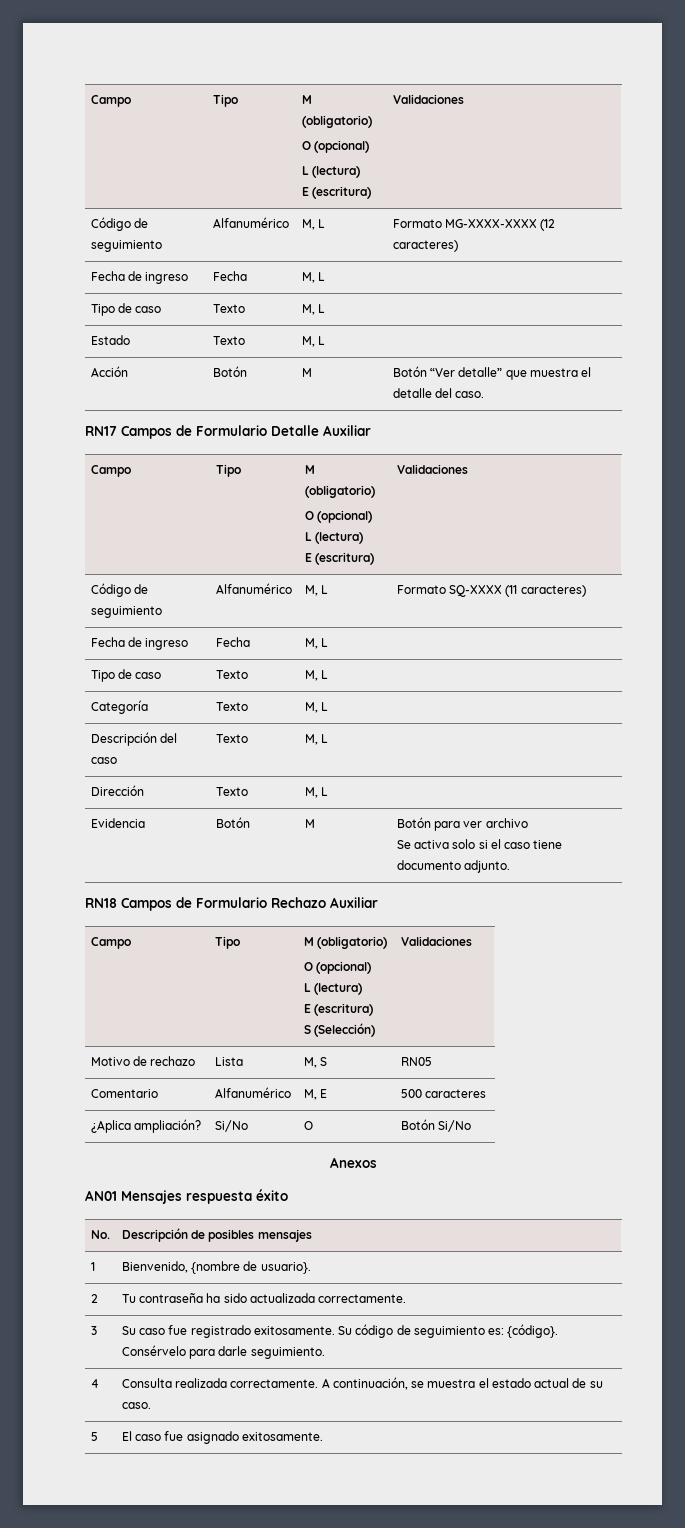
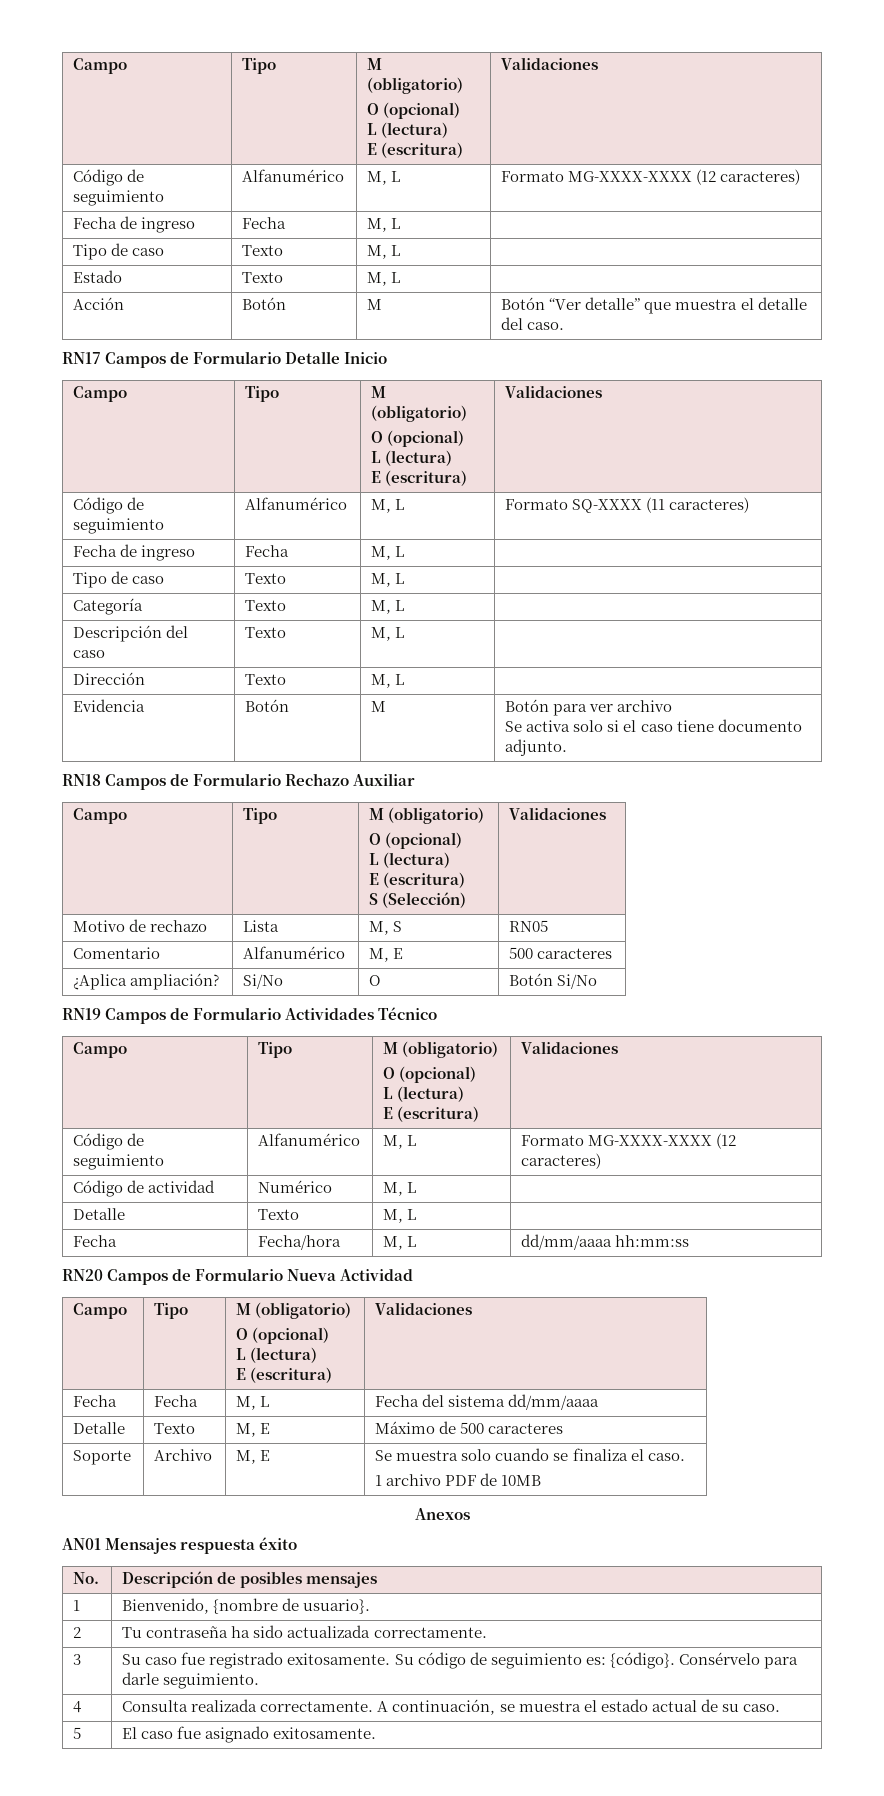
- RN17 Campos de Formulario Detalle Auxiliar
+ RN17 Campos de Formulario Detalle Inicio
+ RN19 Campos de Formulario Actividades Técnico
+ Campo | Tipo | M (obligatorio)
+ O (opcional)
+ L (lectura)
+ E (escritura) | Validaciones
+ Código de seguimiento | Alfanumérico | M, L | Formato MG-XXXX-XXXX (12 caracteres)
+ Código de actividad | Numérico | M, L |
+ Detalle | Texto | M, L |
+ Fecha | Fecha/hora | M, L | dd/mm/aaaa hh:mm:ss
+ RN20 Campos de Formulario Nueva Actividad
+ Campo | Tipo | M (obligatorio)
+ O (opcional)
+ L (lectura)
+ E (escritura) | Validaciones
+ Fecha | Fecha | M, L | Fecha del sistema dd/mm/aaaa
+ Detalle | Texto | M, E | Máximo de 500 caracteres
+ Soporte | Archivo | M, E | Se muestra solo cuando se finaliza el caso.
+ 1 archivo PDF de 10MB

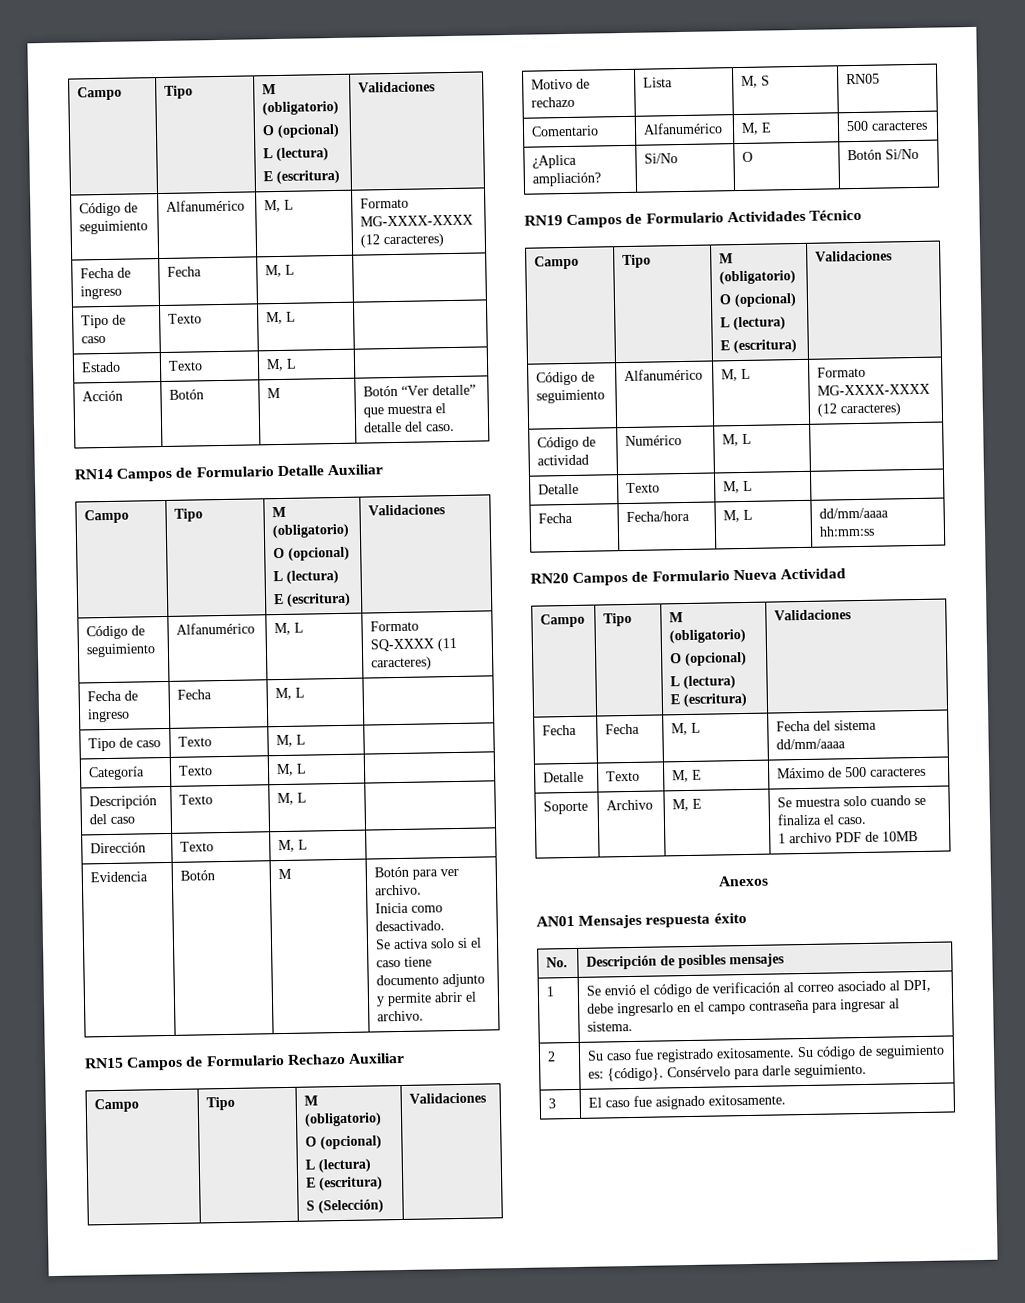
- RN17 Campos de Formulario Detalle Inicio
+ RN14 Campos de Formulario Detalle Auxiliar
- Evidencia | Botón | M | Botón para ver archivo
- Se activa solo si el caso tiene documento adjunto.
- RN18 Campos de Formulario Rechazo Auxiliar
+ Evidencia | Botón | M | Botón para ver archivo.
+ Inicia como desactivado.
+ Se activa solo si el caso tiene documento adjunto y permite abrir el archivo.
+ RN15 Campos de Formulario Rechazo Auxiliar
- 1 | Bienvenido, {nombre de usuario}.
- 2 | Tu contraseña ha sido actualizada correctamente.
- 3 | Su caso fue registrado exitosamente. Su código de seguimiento es: {código}. Consérvelo para darle seguimiento.
+ 1 | Se envió el código de verificación al correo asociado al DPI, debe ingresarlo en el campo contraseña para ingresar al sistema.
+ 2 | Su caso fue registrado exitosamente. Su código de seguimiento es: {código}. Consérvelo para darle seguimiento.
- 4 | Consulta realizada correctamente. A continuación, se muestra el estado actual de su caso.
- 5 | El caso fue asignado exitosamente.
+ 3 | El caso fue asignado exitosamente.

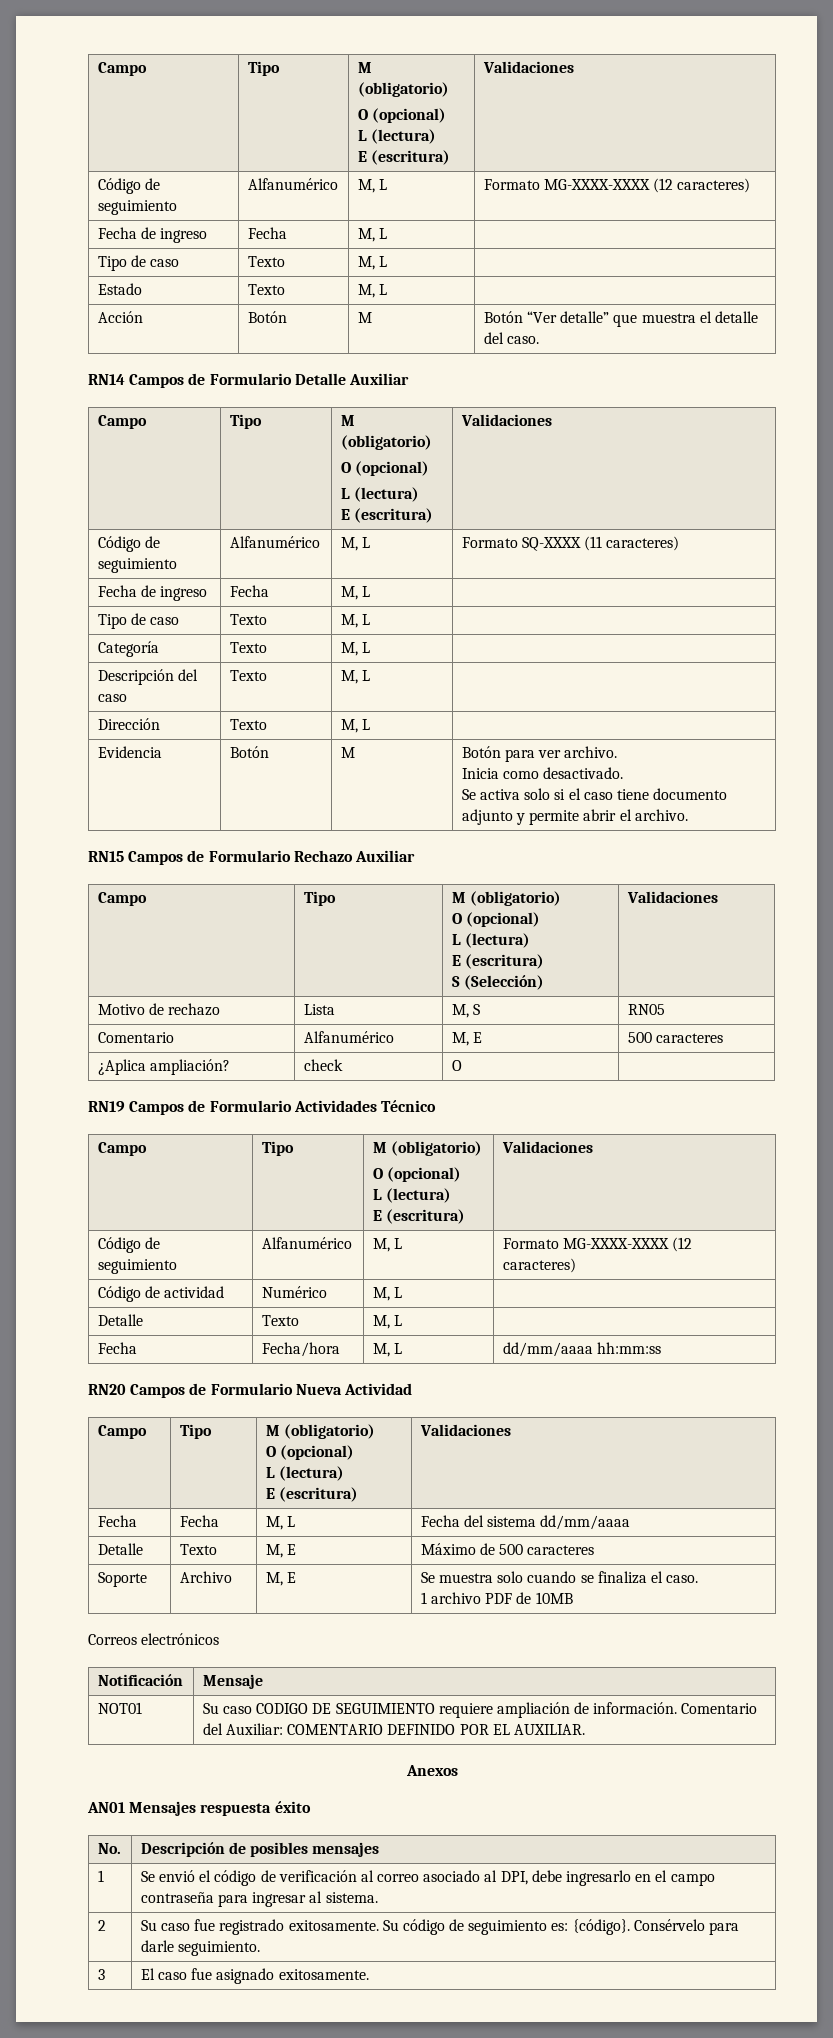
- ¿Aplica ampliación? | Si/No | O | Botón Si/No
+ ¿Aplica ampliación? | check | O |
+ Correos electrónicos
+ Notificación | Mensaje
+ NOT01 | Su caso CODIGO DE SEGUIMIENTO requiere ampliación de información. Comentario del Auxiliar: COMENTARIO DEFINIDO POR EL AUXILIAR.

